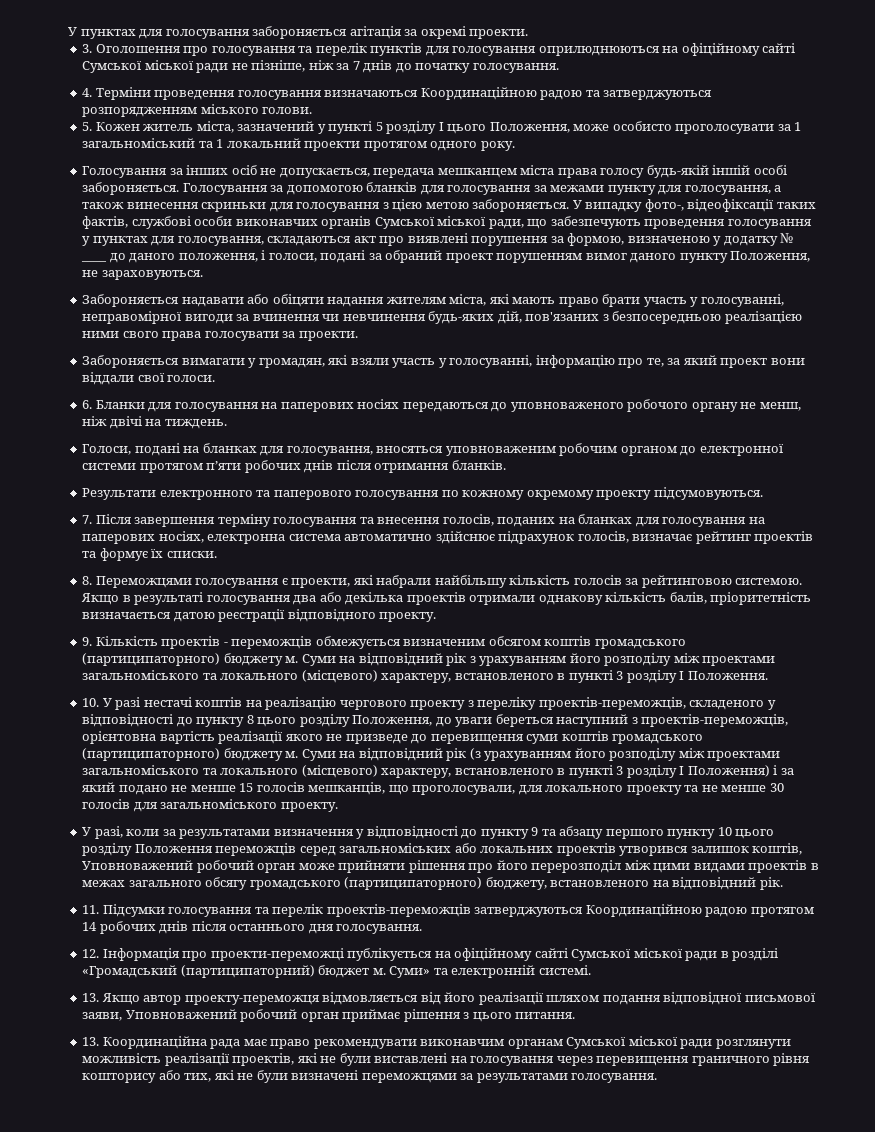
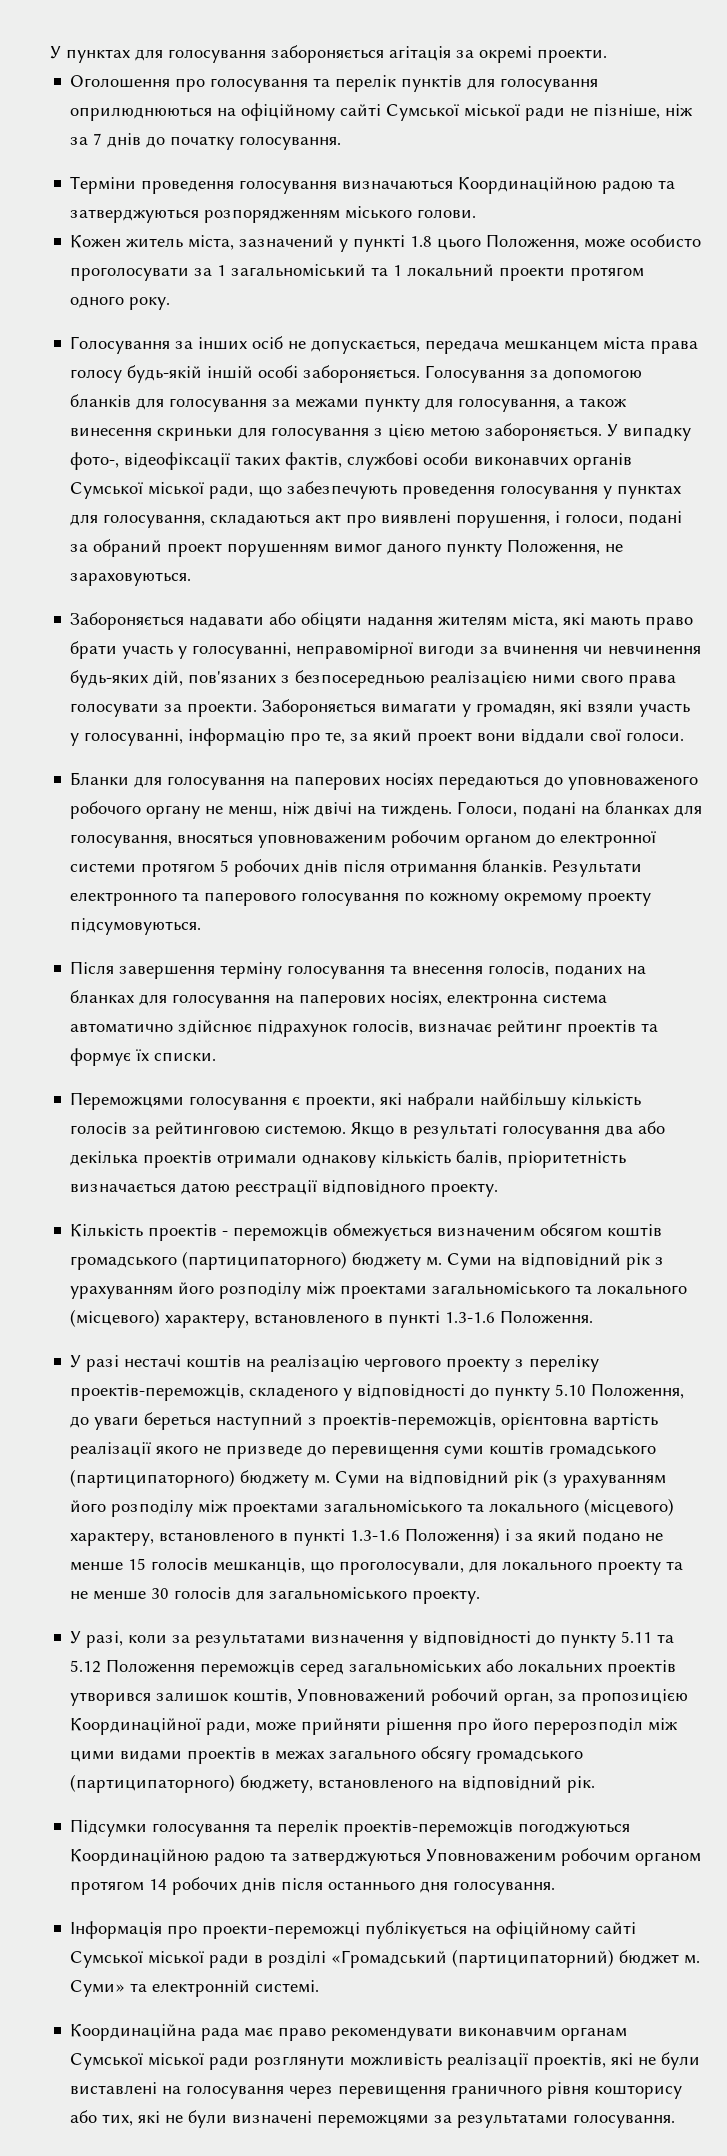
- 3. Оголошення про голосування та перелік пунктів для голосування оприлюднюються на офіційному сайті Сумської міської ради не пізніше, ніж за 7 днів до початку голосування.
+ Оголошення про голосування та перелік пунктів для голосування оприлюднюються на офіційному сайті Сумської міської ради не пізніше, ніж за 7 днів до початку голосування.
- 4. Терміни проведення голосування визначаються Координаційною радою та затверджуються розпорядженням міського голови.
+ Терміни проведення голосування визначаються Координаційною радою та затверджуються розпорядженням міського голови.
- 5. Кожен житель міста, зазначений у пункті 5 розділу I цього Положення, може особисто проголосувати за 1 загальноміський та 1 локальний проекти протягом одного року.
+ Кожен житель міста, зазначений у пункті 1.8 цього Положення, може особисто проголосувати за 1 загальноміський та 1 локальний проекти протягом одного року.
- У випадку фото-, відеофіксації таких фактів, службові особи виконавчих органів Сумської міської ради, що забезпечують проведення голосування у пунктах для голосування, складаються акт про виявлені порушення за формою, визначеною у додатку № ____ до даного положення, і голоси, подані за обраний проект порушенням вимог даного пункту Положення, не зараховуються.
+ У випадку фото-, відеофіксації таких фактів, службові особи виконавчих органів Сумської міської ради, що забезпечують проведення голосування у пунктах для голосування, складаються акт про виявлені порушення, і голоси, подані за обраний проект порушенням вимог даного пункту Положення, не зараховуються.
- Забороняється надавати або обіцяти надання жителям міста, які мають право брати участь у голосуванні, неправомірної вигоди за вчинення чи невчинення будь-яких дій, пов'язаних з безпосередньою реалізацією ними свого права голосувати за проекти.
- Забороняється вимагати у громадян, які взяли участь у голосуванні, інформацію про те, за який проект вони віддали свої голоси.
+ Забороняється надавати або обіцяти надання жителям міста, які мають право брати участь у голосуванні, неправомірної вигоди за вчинення чи невчинення будь-яких дій, пов'язаних з безпосередньою реалізацією ними свого права голосувати за проекти. Забороняється вимагати у громадян, які взяли участь у голосуванні, інформацію про те, за який проект вони віддали свої голоси.
- 6. Бланки для голосування на паперових носіях передаються до уповноваженого робочого органу не менш, ніж двічі на тиждень.
- Голоси, подані на бланках для голосування, вносяться уповноваженим робочим органом до електронної системи протягом п’яти робочих днів після отримання бланків.
- Результати електронного та паперового голосування по кожному окремому проекту підсумовуються.
+ Бланки для голосування на паперових носіях передаються до уповноваженого робочого органу не менш, ніж двічі на тиждень. Голоси, подані на бланках для голосування, вносяться уповноваженим робочим органом до електронної системи протягом 5 робочих днів після отримання бланків. Результати електронного та паперового голосування по кожному окремому проекту підсумовуються.
- 7. Після завершення терміну голосування та внесення голосів, поданих на бланках для голосування на паперових носіях, електронна система автоматично здійснює підрахунок голосів, визначає рейтинг проектів та формує їх списки.
+ Після завершення терміну голосування та внесення голосів, поданих на бланках для голосування на паперових носіях, електронна система автоматично здійснює підрахунок голосів, визначає рейтинг проектів та формує їх списки.
- 8. Переможцями голосування є проекти, які набрали найбільшу кількість голосів за рейтинговою системою.
+ Переможцями голосування є проекти, які набрали найбільшу кількість голосів за рейтинговою системою.
- 9. Кількість проектів - переможців обмежується визначеним обсягом коштів громадського (партиципаторного) бюджету м.
+ Кількість проектів - переможців обмежується визначеним обсягом коштів громадського (партиципаторного) бюджету м.
- Суми на відповідний рік з урахуванням його розподілу між проектами загальноміського та локального (місцевого) характеру, встановленого в пункті 3 розділу I Положення.
+ Суми на відповідний рік з урахуванням його розподілу між проектами загальноміського та локального (місцевого) характеру, встановленого в пункті 1.3-1.6 Положення.
- 10. У разі нестачі коштів на реалізацію чергового проекту з переліку проектів-переможців, складеного у відповідності до пункту 8 цього розділу Положення, до уваги береться наступний з проектів-переможців, орієнтовна вартість реалізації якого не призведе до перевищення суми коштів громадського (партиципаторного) бюджету м.
+ У разі нестачі коштів на реалізацію чергового проекту з переліку проектів-переможців, складеного у відповідності до пункту 5.10 Положення, до уваги береться наступний з проектів-переможців, орієнтовна вартість реалізації якого не призведе до перевищення суми коштів громадського (партиципаторного) бюджету м.
- Суми на відповідний рік (з урахуванням його розподілу між проектами загальноміського та локального (місцевого) характеру, встановленого в пункті 3 розділу I Положення) і за який подано не менше 15 голосів мешканців, що проголосували, для локального проекту та не менше 30 голосів для загальноміського проекту.
+ Суми на відповідний рік (з урахуванням його розподілу між проектами загальноміського та локального (місцевого) характеру, встановленого в пункті 1.3-1.6 Положення) і за який подано не менше 15 голосів мешканців, що проголосували, для локального проекту та не менше 30 голосів для загальноміського проекту.
- У разі, коли за результатами визначення у відповідності до пункту 9 та абзацу першого пункту 10 цього розділу Положення переможців серед загальноміських або локальних проектів утворився залишок коштів, Уповноважений робочий орган може прийняти рішення про його перерозподіл між цими видами проектів в межах загального обсягу громадського (партиципаторного) бюджету, встановленого на відповідний рік.
+ У разі, коли за результатами визначення у відповідності до пункту 5.11 та 5.12 Положення переможців серед загальноміських або локальних проектів утворився залишок коштів, Уповноважений робочий орган, за пропозицією Координаційної ради, може прийняти рішення про його перерозподіл між цими видами проектів в межах загального обсягу громадського (партиципаторного) бюджету, встановленого на відповідний рік.
- 11. Підсумки голосування та перелік проектів-переможців затверджуються Координаційною радою протягом 14 робочих днів після останнього дня голосування.
+ Підсумки голосування та перелік проектів-переможців погоджуються Координаційною радою та затверджуються Уповноваженим робочим органом протягом 14 робочих днів після останнього дня голосування.
- 12. Інформація про проекти-переможці публікується на офіційному сайті Сумської міської ради в розділі «Громадський (партиципаторний) бюджет м.
+ Інформація про проекти-переможці публікується на офіційному сайті Сумської міської ради в розділі «Громадський (партиципаторний) бюджет м.
- 13. Якщо автор проекту-переможця відмовляється від його реалізації шляхом подання відповідної письмової заяви, Уповноважений робочий орган приймає рішення з цього питання.
- 13. Координаційна рада має право рекомендувати виконавчим органам Сумської міської ради розглянути можливість реалізації проектів, які не були виставлені на голосування через перевищення граничного рівня кошторису або тих, які не були визначені переможцями за результатами голосування.
+ Координаційна рада має право рекомендувати виконавчим органам Сумської міської ради розглянути можливість реалізації проектів, які не були виставлені на голосування через перевищення граничного рівня кошторису або тих, які не були визначені переможцями за результатами голосування.

